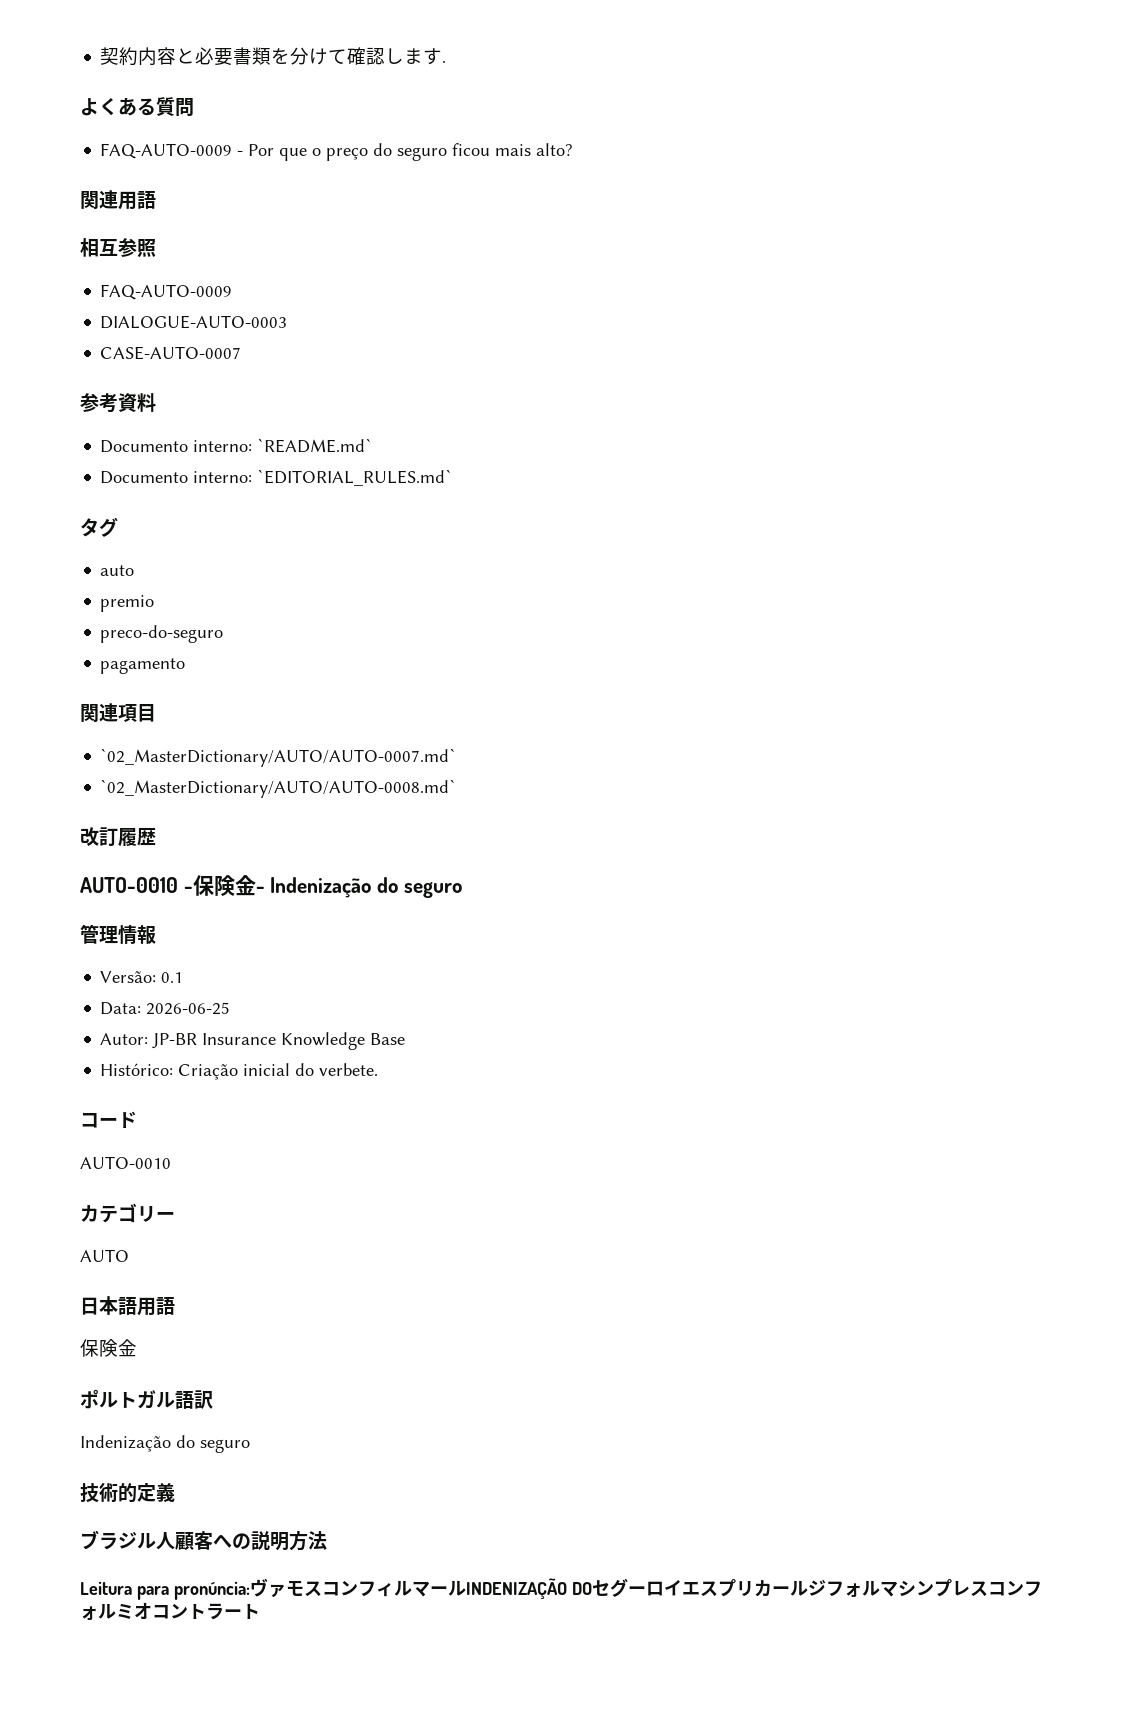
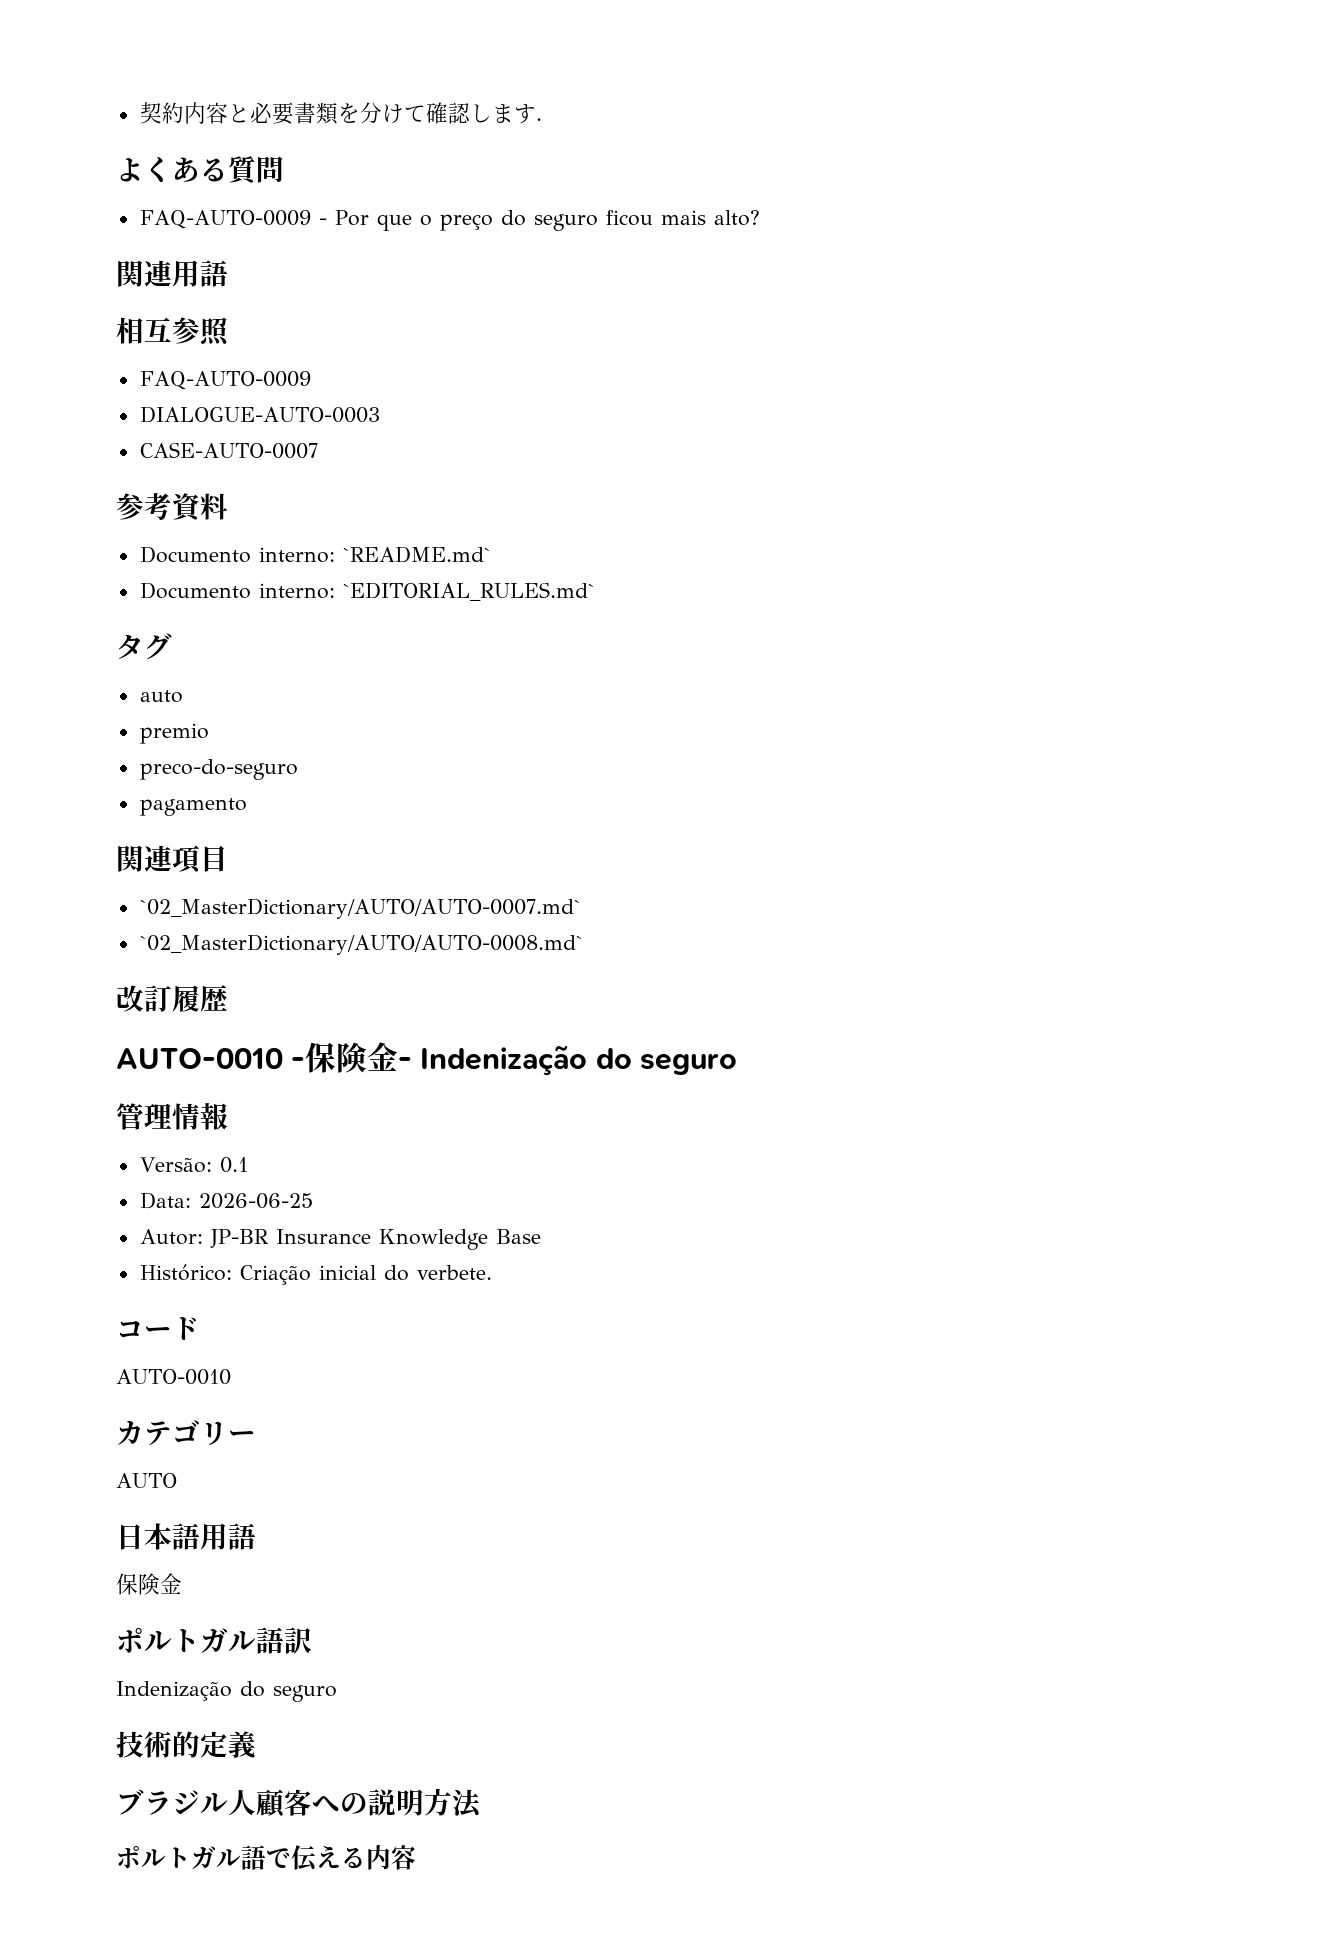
- Leitura para pronúncia:ヴァモスコンフィルマールINDENIZAÇÃO DOセグーロイエスプリカールジフォルマシンプレスコンフォルミオコントラート
+ ポルトガル語で伝える内容

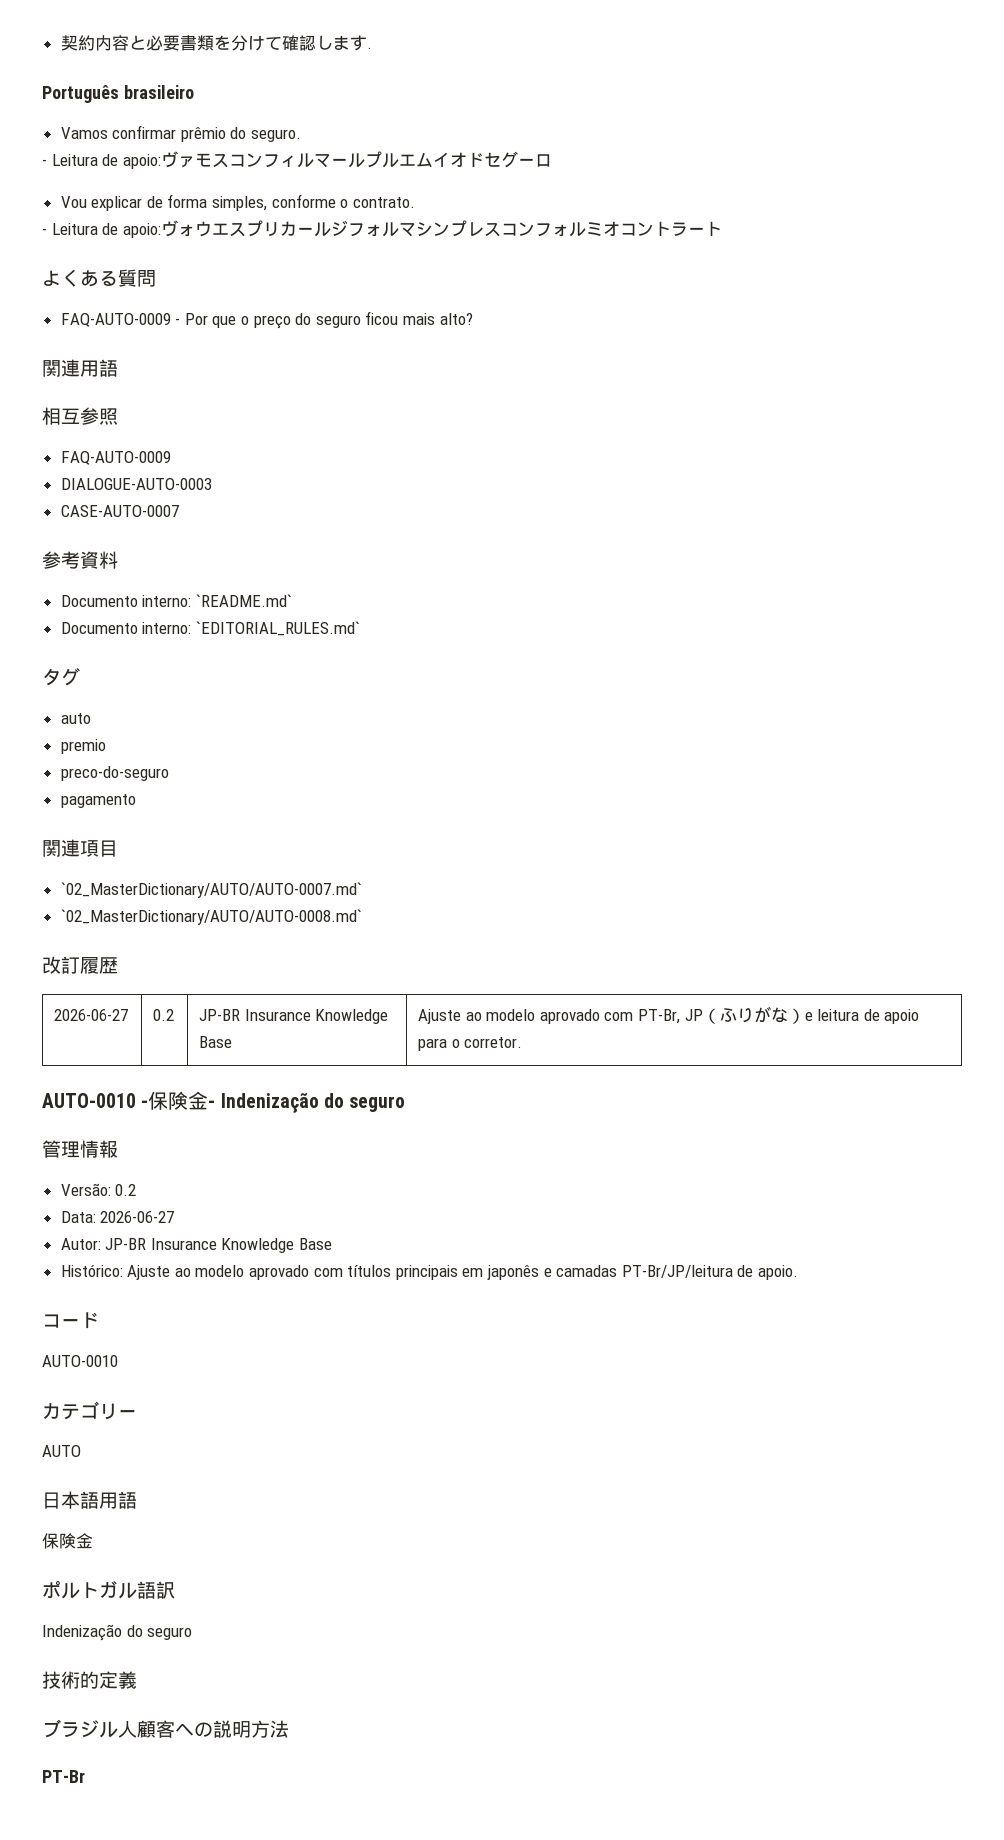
+ Português brasileiro
+ Vamos confirmar prêmio do seguro.
+ - Leitura de apoio:ヴァモスコンフィルマールプルエムイオドセグーロ
+ Vou explicar de forma simples, conforme o contrato.
+ - Leitura de apoio:ヴォウエスプリカールジフォルマシンプレスコンフォルミオコントラート
+ 2026-06-27 | 0.2 | JP-BR Insurance Knowledge Base | Ajuste ao modelo aprovado com PT-Br, JP（ふりがな）e leitura de apoio para o corretor.
- Versão: 0.1
+ Versão: 0.2
- Data: 2026-06-25
+ Data: 2026-06-27
- Histórico: Criação inicial do verbete.
+ Histórico: Ajuste ao modelo aprovado com títulos principais em japonês e camadas PT-Br/JP/leitura de apoio.
- ポルトガル語で伝える内容
+ PT-Br

